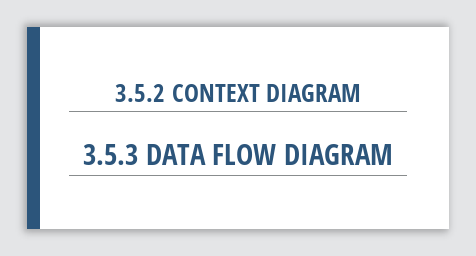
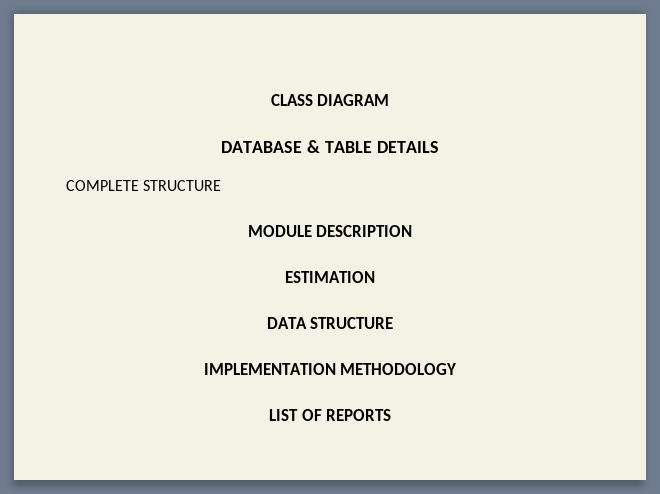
- 3.5.2 CONTEXT DIAGRAM
+ CLASS DIAGRAM
- 3.5.3 DATA FLOW DIAGRAM
+ DATABASE & TABLE DETAILS
+ COMPLETE STRUCTURE
+ MODULE DESCRIPTION
+ ESTIMATION
+ DATA STRUCTURE
+ IMPLEMENTATION METHODOLOGY
+ LIST OF REPORTS

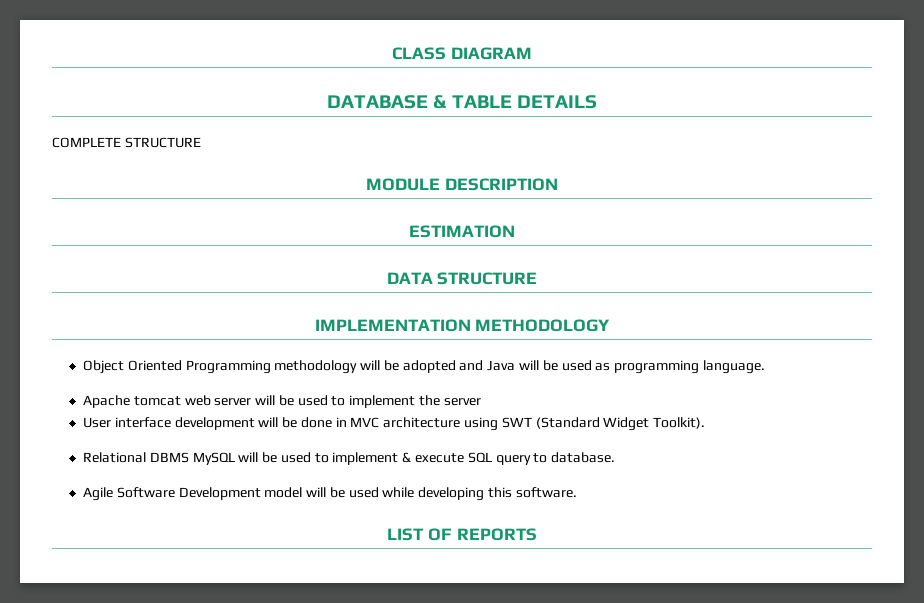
+ Object Oriented Programming methodology will be adopted and Java will be used as programming language.
+ Apache tomcat web server will be used to implement the server
+ User interface development will be done in MVC architecture using SWT (Standard Widget Toolkit).
+ Relational DBMS MySQL will be used to implement & execute SQL query to database.
+ Agile Software Development model will be used while developing this software.

